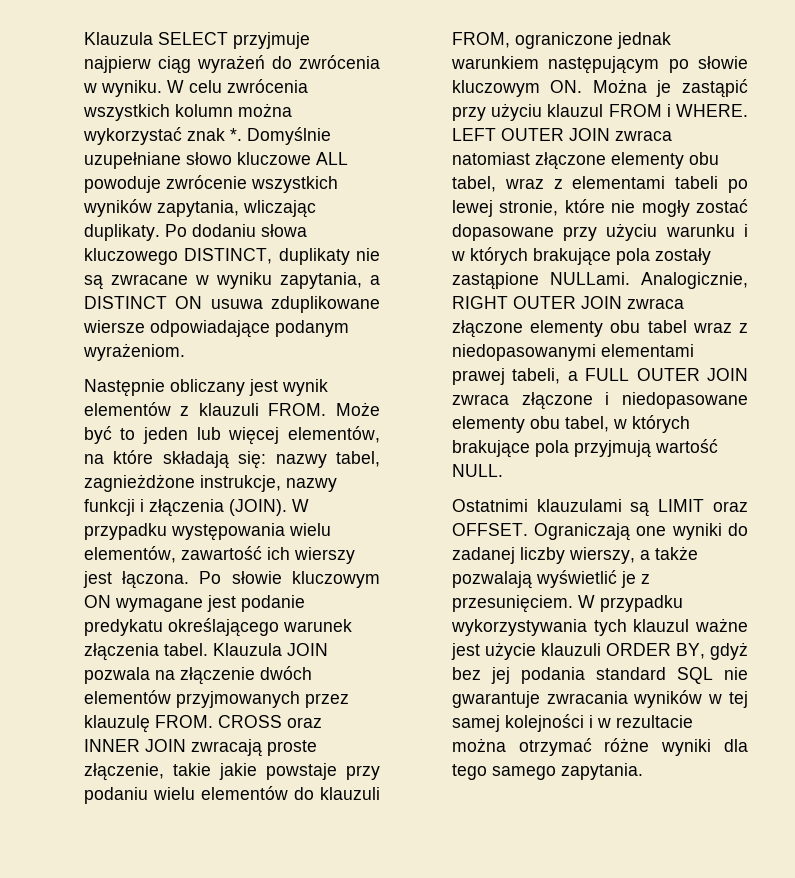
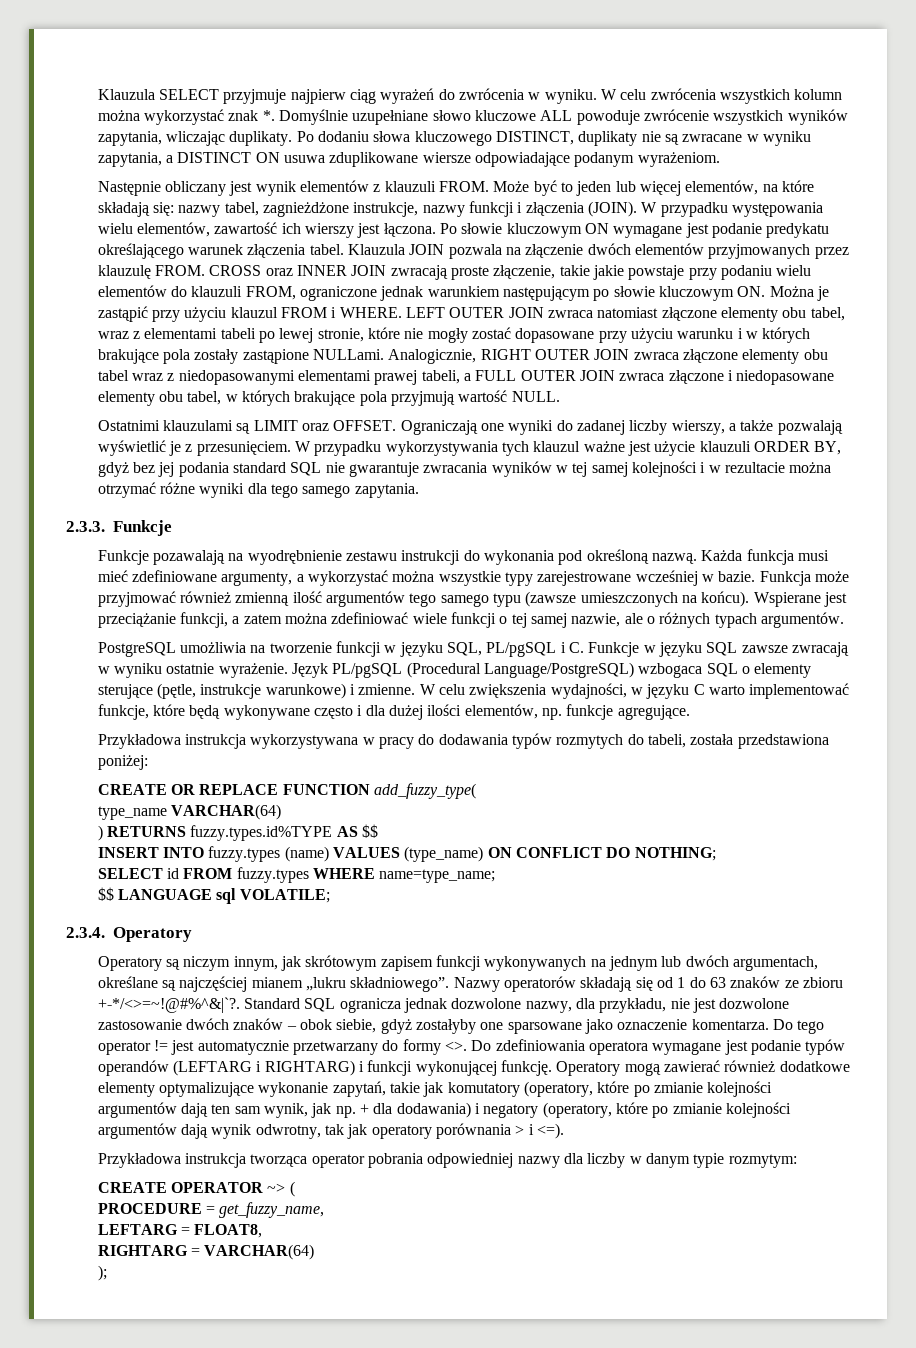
+ 2.3.3. Funkcje
+ Funkcje pozawalają na wyodrębnienie zestawu instrukcji do wykonania pod określoną nazwą. Każda funkcja musi mieć zdefiniowane argumenty, a wykorzystać można wszystkie typy zarejestrowane wcześniej w bazie. Funkcja może przyjmować również zmienną ilość argumentów tego samego typu (zawsze umieszczonych na końcu). Wspierane jest przeciążanie funkcji, a zatem można zdefiniować wiele funkcji o tej samej nazwie, ale o różnych typach argumentów.
+ PostgreSQL umożliwia na tworzenie funkcji w języku SQL, PL/pgSQL i C. Funkcje w języku SQL zawsze zwracają w wyniku ostatnie wyrażenie. Język PL/pgSQL (Procedural Language/PostgreSQL) wzbogaca SQL o elementy sterujące (pętle, instrukcje warunkowe) i zmienne. W celu zwiększenia wydajności, w języku C warto implementować funkcje, które będą wykonywane często i dla dużej ilości elementów, np. funkcje agregujące.
+ Przykładowa instrukcja wykorzystywana w pracy do dodawania typów rozmytych do tabeli, została przedstawiona poniżej:
+ CREATE OR REPLACE FUNCTION add_fuzzy_type(
+ type_name VARCHAR(64)
+ ) RETURNS fuzzy.types.id%TYPE AS $$
+ INSERT INTO fuzzy.types (name) VALUES (type_name) ON CONFLICT DO NOTHING;
+ SELECT id FROM fuzzy.types WHERE name=type_name;
+ $$ LANGUAGE sql VOLATILE;
+ 2.3.4. Operatory
+ Operatory są niczym innym, jak skrótowym zapisem funkcji wykonywanych na jednym lub dwóch argumentach, określane są najczęściej mianem „lukru składniowego”. Nazwy operatorów składają się od 1 do 63 znaków ze zbioru +-*/<>=~!@#%^&|`?. Standard SQL ogranicza jednak dozwolone nazwy, dla przykładu, nie jest dozwolone zastosowanie dwóch znaków – obok siebie, gdyż zostałyby one sparsowane jako oznaczenie komentarza. Do tego operator != jest automatycznie przetwarzany do formy <>. Do zdefiniowania operatora wymagane jest podanie typów operandów (LEFTARG i RIGHTARG) i funkcji wykonującej funkcję. Operatory mogą zawierać również dodatkowe elementy optymalizujące wykonanie zapytań, takie jak komutatory (operatory, które po zmianie kolejności argumentów dają ten sam wynik, jak np. + dla dodawania) i negatory (operatory, które po zmianie kolejności argumentów dają wynik odwrotny, tak jak operatory porównania > i <=).
+ Przykładowa instrukcja tworząca operator pobrania odpowiedniej nazwy dla liczby w danym typie rozmytym:
+ CREATE OPERATOR ~> (
+ PROCEDURE = get_fuzzy_name,
+ LEFTARG = FLOAT8,
+ RIGHTARG = VARCHAR(64)
+ );

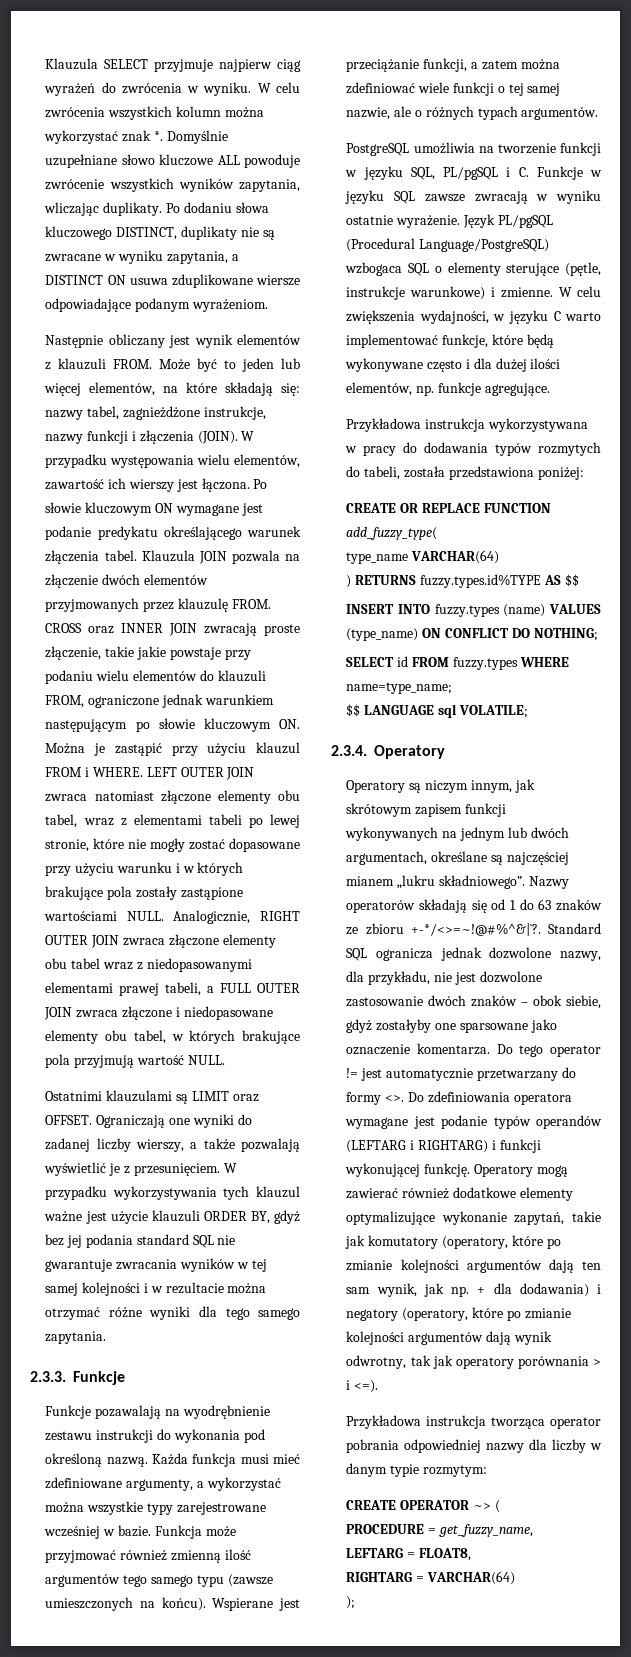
- LEFT OUTER JOIN zwraca natomiast złączone elementy obu tabel, wraz z elementami tabeli po lewej stronie, które nie mogły zostać dopasowane przy użyciu warunku i w których brakujące pola zostały zastąpione NULLami.
+ LEFT OUTER JOIN zwraca natomiast złączone elementy obu tabel, wraz z elementami tabeli po lewej stronie, które nie mogły zostać dopasowane przy użyciu warunku i w których brakujące pola zostały zastąpione wartościami NULL.

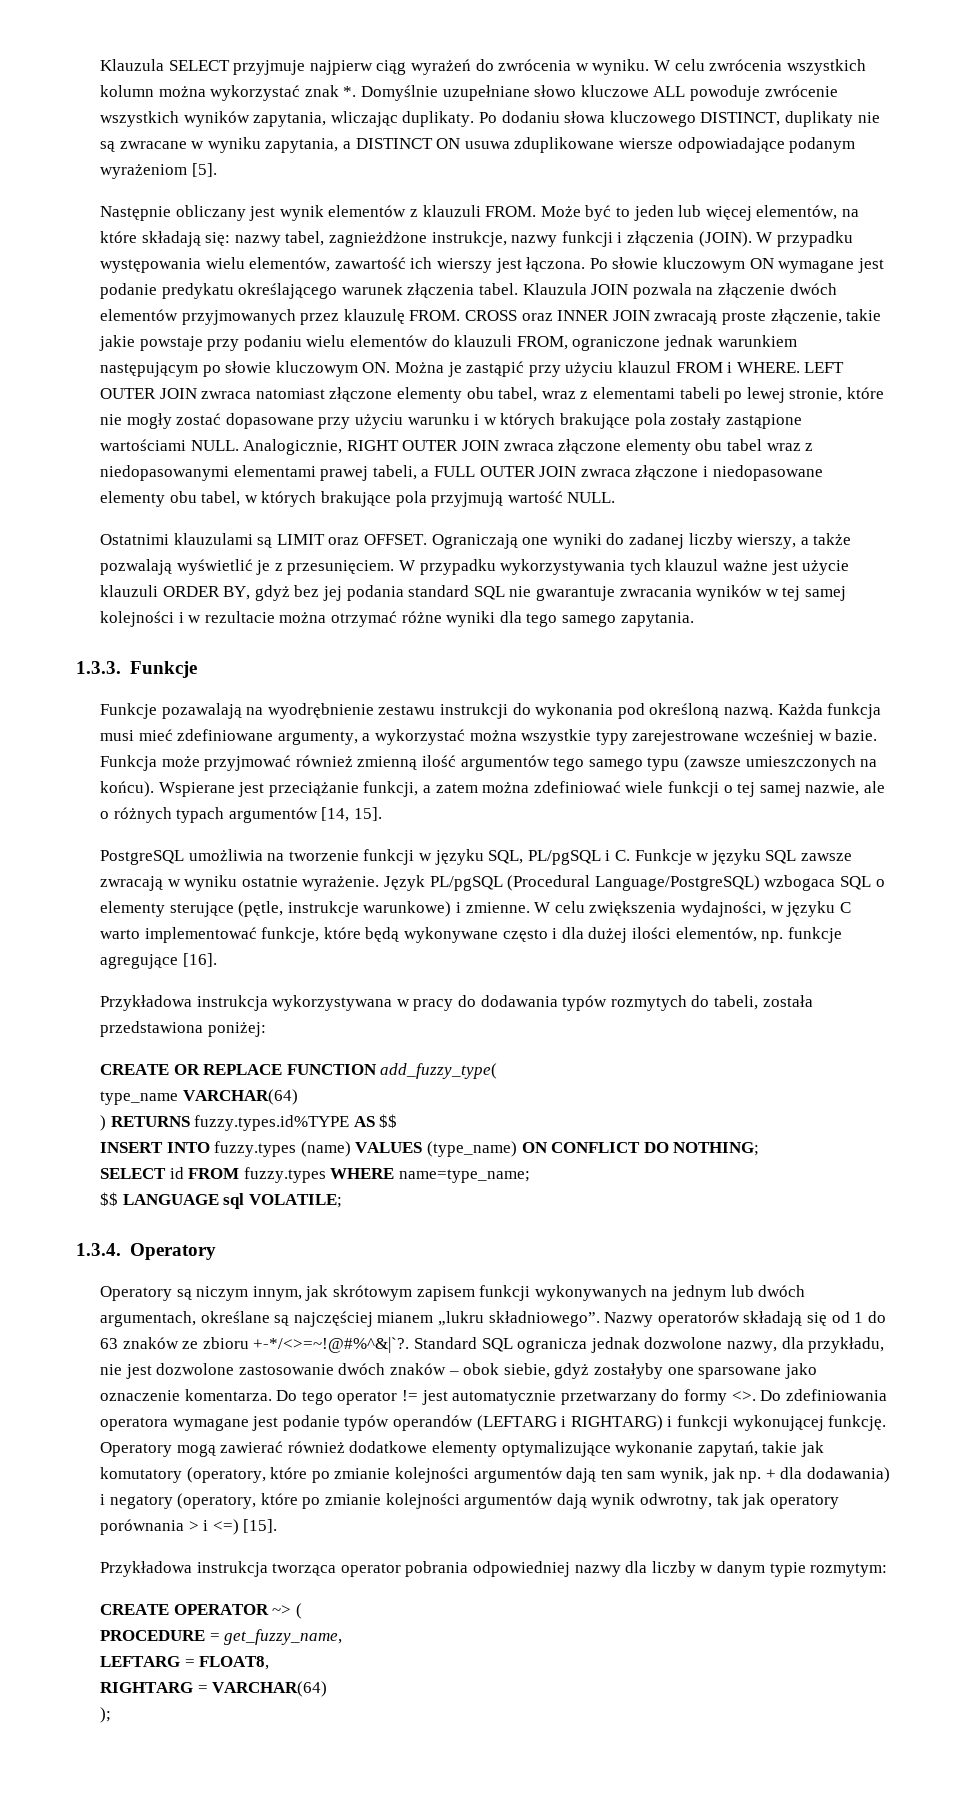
- Po dodaniu słowa kluczowego DISTINCT, duplikaty nie są zwracane w wyniku zapytania, a DISTINCT ON usuwa zduplikowane wiersze odpowiadające podanym wyrażeniom.
+ Po dodaniu słowa kluczowego DISTINCT, duplikaty nie są zwracane w wyniku zapytania, a DISTINCT ON usuwa zduplikowane wiersze odpowiadające podanym wyrażeniom [5].
- 2.3.3. Funkcje
+ 1.3.3. Funkcje
- Wspierane jest przeciążanie funkcji, a zatem można zdefiniować wiele funkcji o tej samej nazwie, ale o różnych typach argumentów.
+ Wspierane jest przeciążanie funkcji, a zatem można zdefiniować wiele funkcji o tej samej nazwie, ale o różnych typach argumentów [14, 15].
- W celu zwiększenia wydajności, w języku C warto implementować funkcje, które będą wykonywane często i dla dużej ilości elementów, np. funkcje agregujące.
+ W celu zwiększenia wydajności, w języku C warto implementować funkcje, które będą wykonywane często i dla dużej ilości elementów, np. funkcje agregujące [16].
- 2.3.4. Operatory
+ 1.3.4. Operatory
- Operatory mogą zawierać również dodatkowe elementy optymalizujące wykonanie zapytań, takie jak komutatory (operatory, które po zmianie kolejności argumentów dają ten sam wynik, jak np. + dla dodawania) i negatory (operatory, które po zmianie kolejności argumentów dają wynik odwrotny, tak jak operatory porównania > i <=).
+ Operatory mogą zawierać również dodatkowe elementy optymalizujące wykonanie zapytań, takie jak komutatory (operatory, które po zmianie kolejności argumentów dają ten sam wynik, jak np. + dla dodawania) i negatory (operatory, które po zmianie kolejności argumentów dają wynik odwrotny, tak jak operatory porównania > i <=) [15].

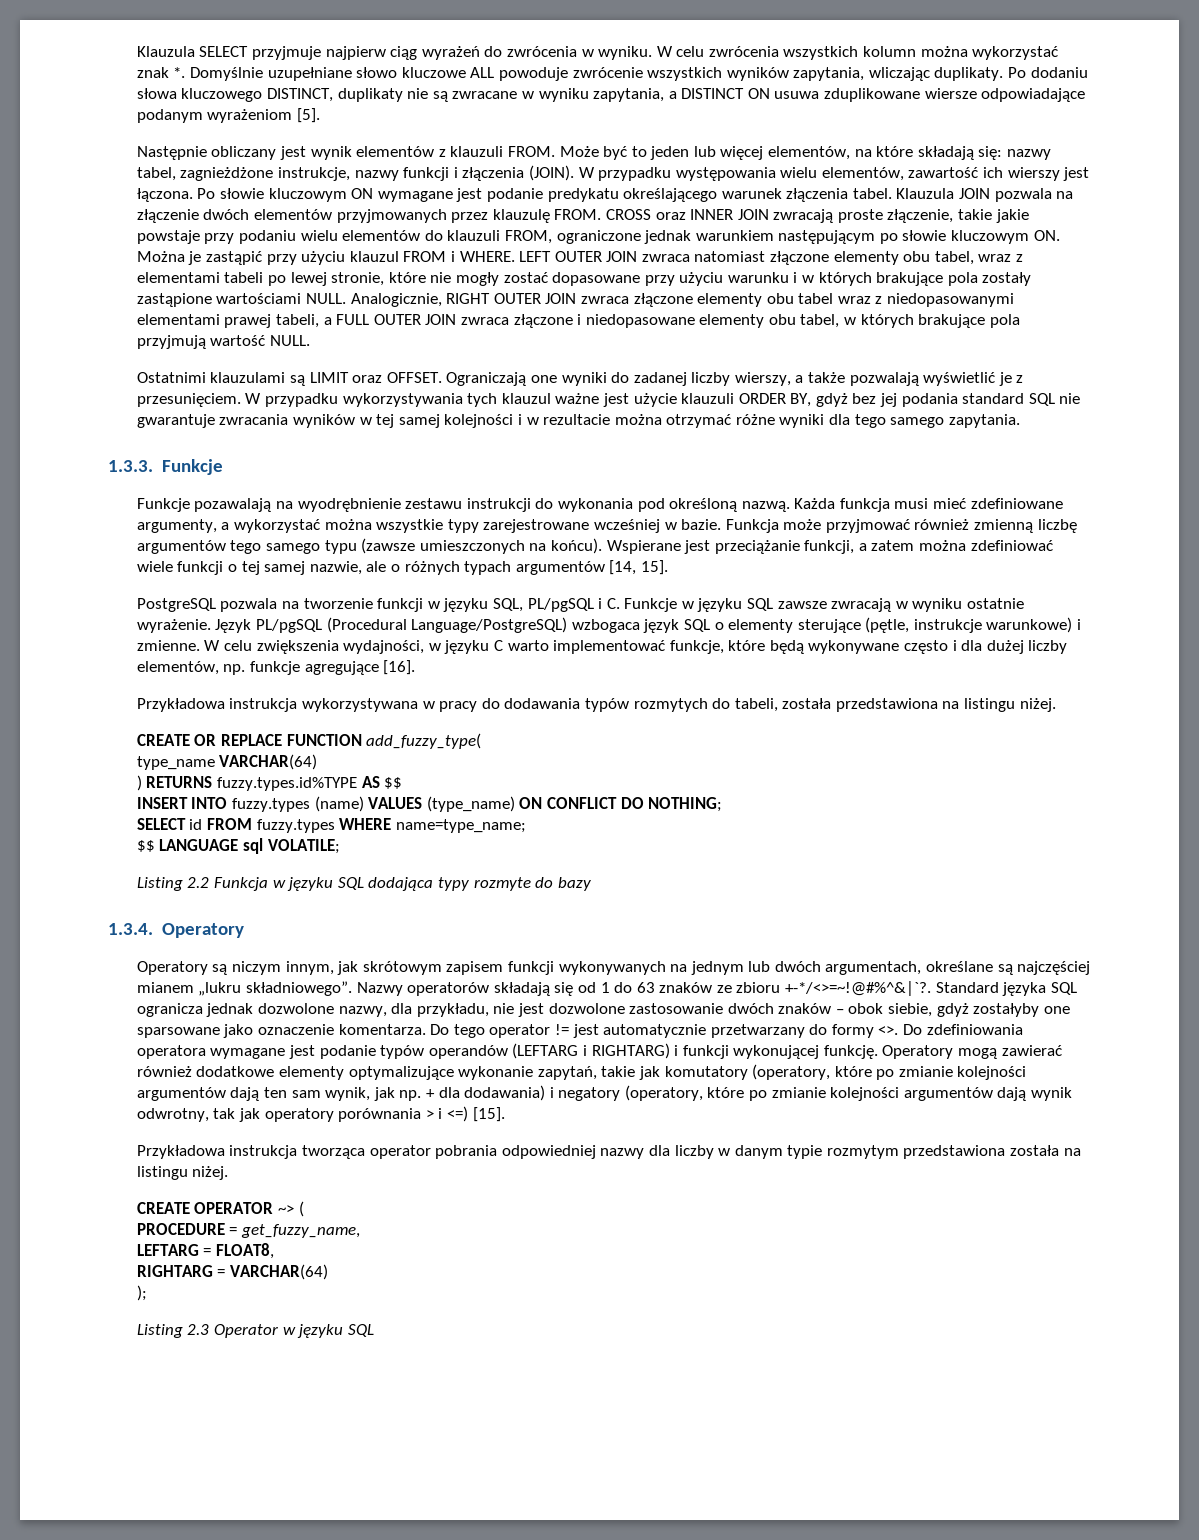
- Funkcja może przyjmować również zmienną ilość argumentów tego samego typu (zawsze umieszczonych na końcu).
+ Funkcja może przyjmować również zmienną liczbę argumentów tego samego typu (zawsze umieszczonych na końcu).
- PostgreSQL umożliwia na tworzenie funkcji w języku SQL, PL/pgSQL i C. Funkcje w języku SQL zawsze zwracają w wyniku ostatnie wyrażenie.
+ PostgreSQL pozwala na tworzenie funkcji w języku SQL, PL/pgSQL i C. Funkcje w języku SQL zawsze zwracają w wyniku ostatnie wyrażenie.
- Język PL/pgSQL (Procedural Language/PostgreSQL) wzbogaca SQL o elementy sterujące (pętle, instrukcje warunkowe) i zmienne.
+ Język PL/pgSQL (Procedural Language/PostgreSQL) wzbogaca język SQL o elementy sterujące (pętle, instrukcje warunkowe) i zmienne.
- W celu zwiększenia wydajności, w języku C warto implementować funkcje, które będą wykonywane często i dla dużej ilości elementów, np. funkcje agregujące [16].
+ W celu zwiększenia wydajności, w języku C warto implementować funkcje, które będą wykonywane często i dla dużej liczby elementów, np. funkcje agregujące [16].
- Przykładowa instrukcja wykorzystywana w pracy do dodawania typów rozmytych do tabeli, została przedstawiona poniżej:
+ Przykładowa instrukcja wykorzystywana w pracy do dodawania typów rozmytych do tabeli, została przedstawiona na listingu niżej.
+ Listing 2.2 Funkcja w języku SQL dodająca typy rozmyte do bazy
- Standard SQL ogranicza jednak dozwolone nazwy, dla przykładu, nie jest dozwolone zastosowanie dwóch znaków – obok siebie, gdyż zostałyby one sparsowane jako oznaczenie komentarza.
+ Standard języka SQL ogranicza jednak dozwolone nazwy, dla przykładu, nie jest dozwolone zastosowanie dwóch znaków – obok siebie, gdyż zostałyby one sparsowane jako oznaczenie komentarza.
- Przykładowa instrukcja tworząca operator pobrania odpowiedniej nazwy dla liczby w danym typie rozmytym:
+ Przykładowa instrukcja tworząca operator pobrania odpowiedniej nazwy dla liczby w danym typie rozmytym przedstawiona została na listingu niżej.
+ Listing 2.3 Operator w języku SQL

